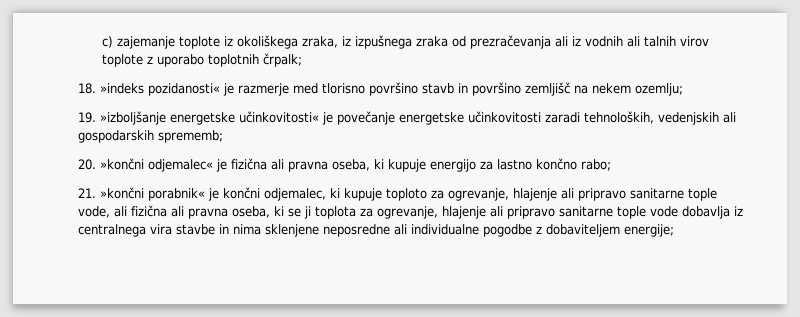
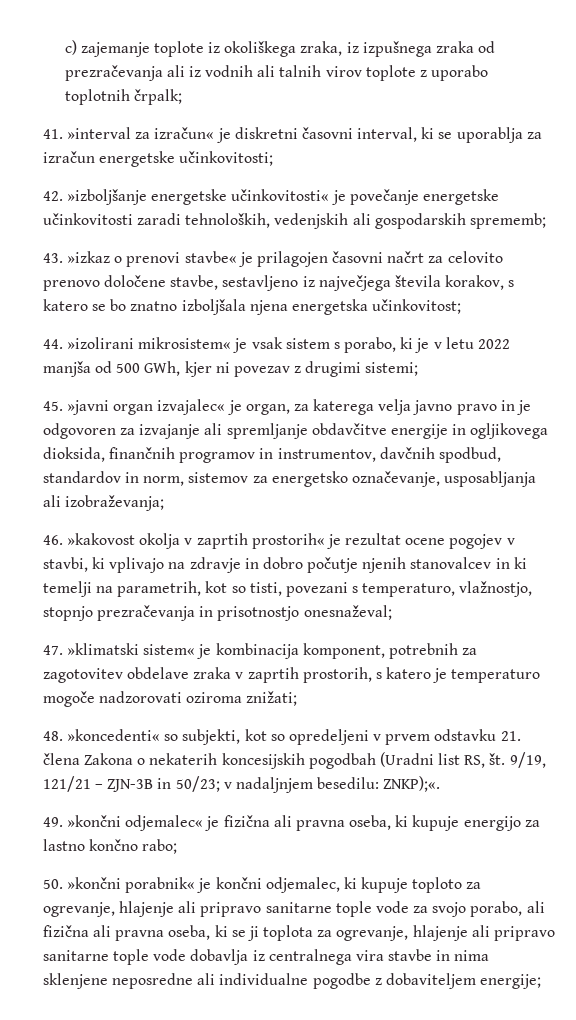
- 18. »indeks pozidanosti« je razmerje med tlorisno površino stavb in površino zemljišč na nekem ozemlju;
- 19. »izboljšanje energetske učinkovitosti« je povečanje energetske učinkovitosti zaradi tehnoloških, vedenjskih ali gospodarskih sprememb;
+ 41. »interval za izračun« je diskretni časovni interval, ki se uporablja za izračun energetske učinkovitosti;
+ 42. »izboljšanje energetske učinkovitosti« je povečanje energetske učinkovitosti zaradi tehnoloških, vedenjskih ali gospodarskih sprememb;
- 20. »končni odjemalec« je fizična ali pravna oseba, ki kupuje energijo za lastno končno rabo;
+ 43. »izkaz o prenovi stavbe« je prilagojen časovni načrt za celovito prenovo določene stavbe, sestavljeno iz največjega števila korakov, s katero se bo znatno izboljšala njena energetska učinkovitost;
+ 44. »izolirani mikrosistem« je vsak sistem s porabo, ki je v letu 2022 manjša od 500 GWh, kjer ni povezav z drugimi sistemi;
+ 45. »javni organ izvajalec« je organ, za katerega velja javno pravo in je odgovoren za izvajanje ali spremljanje obdavčitve energije in ogljikovega dioksida, finančnih programov in instrumentov, davčnih spodbud, standardov in norm, sistemov za energetsko označevanje, usposabljanja ali izobraževanja;
+ 46. »kakovost okolja v zaprtih prostorih« je rezultat ocene pogojev v stavbi, ki vplivajo na zdravje in dobro počutje njenih stanovalcev in ki temelji na parametrih, kot so tisti, povezani s temperaturo, vlažnostjo, stopnjo prezračevanja in prisotnostjo onesnaževal;
+ 47. »klimatski sistem« je kombinacija komponent, potrebnih za zagotovitev obdelave zraka v zaprtih prostorih, s katero je temperaturo mogoče nadzorovati oziroma znižati;
+ 48. »koncedenti« so subjekti, kot so opredeljeni v prvem odstavku 21. člena Zakona o nekaterih koncesijskih pogodbah (Uradni list RS, št. 9/19, 121/21 – ZJN-3B in 50/23; v nadaljnjem besedilu: ZNKP);«.
+ 49. »končni odjemalec« je fizična ali pravna oseba, ki kupuje energijo za lastno končno rabo;
- 21. »končni porabnik« je končni odjemalec, ki kupuje toploto za ogrevanje, hlajenje ali pripravo sanitarne tople vode, ali fizična ali pravna oseba, ki se ji toplota za ogrevanje, hlajenje ali pripravo sanitarne tople vode dobavlja iz centralnega vira stavbe in nima sklenjene neposredne ali individualne pogodbe z dobaviteljem energije;
+ 50. »končni porabnik« je končni odjemalec, ki kupuje toploto za ogrevanje, hlajenje ali pripravo sanitarne tople vode za svojo porabo, ali fizična ali pravna oseba, ki se ji toplota za ogrevanje, hlajenje ali pripravo sanitarne tople vode dobavlja iz centralnega vira stavbe in nima sklenjene neposredne ali individualne pogodbe z dobaviteljem energije;

